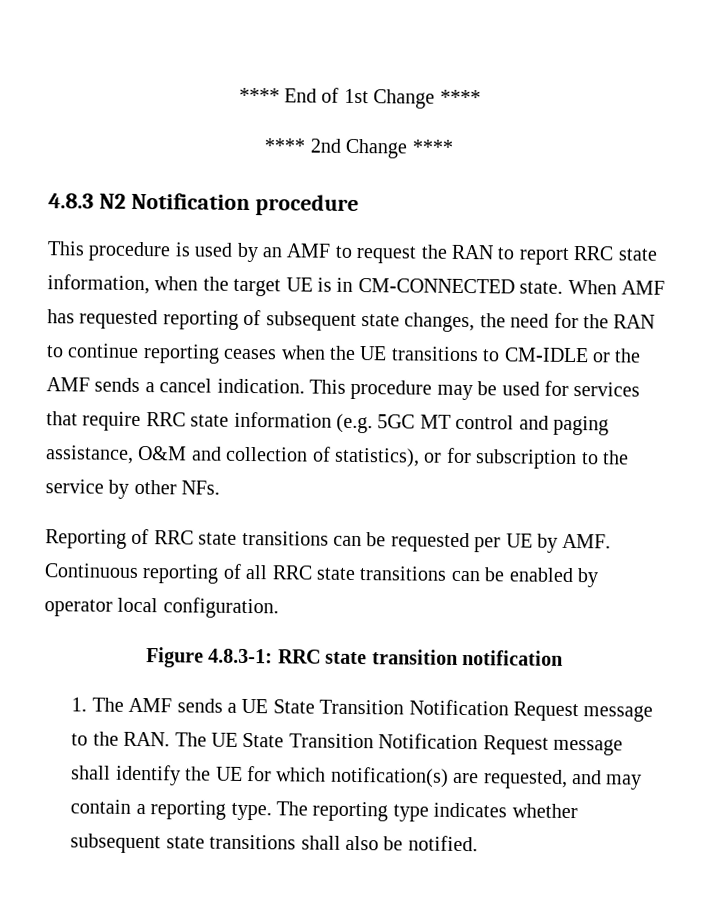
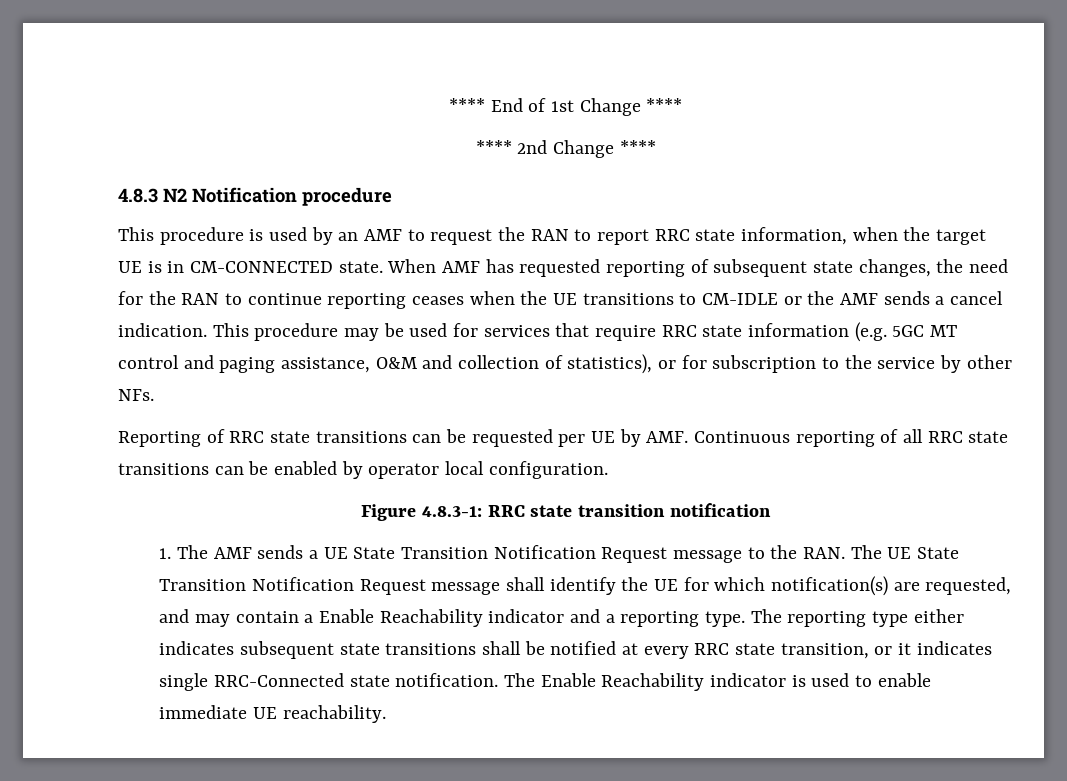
- 1. The AMF sends a UE State Transition Notification Request message to the RAN. The UE State Transition Notification Request message shall identify the UE for which notification(s) are requested, and may contain a reporting type.
+ 1. The AMF sends a UE State Transition Notification Request message to the RAN. The UE State Transition Notification Request message shall identify the UE for which notification(s) are requested, and may contain a Enable Reachability indicator and a reporting type.
- The reporting type indicates whether subsequent state transitions shall also be notified.
+ The reporting type either indicates subsequent state transitions shall be notified at every RRC state transition, or it indicates single RRC-Connected state notification. The Enable Reachability indicator is used to enable immediate UE reachability.

